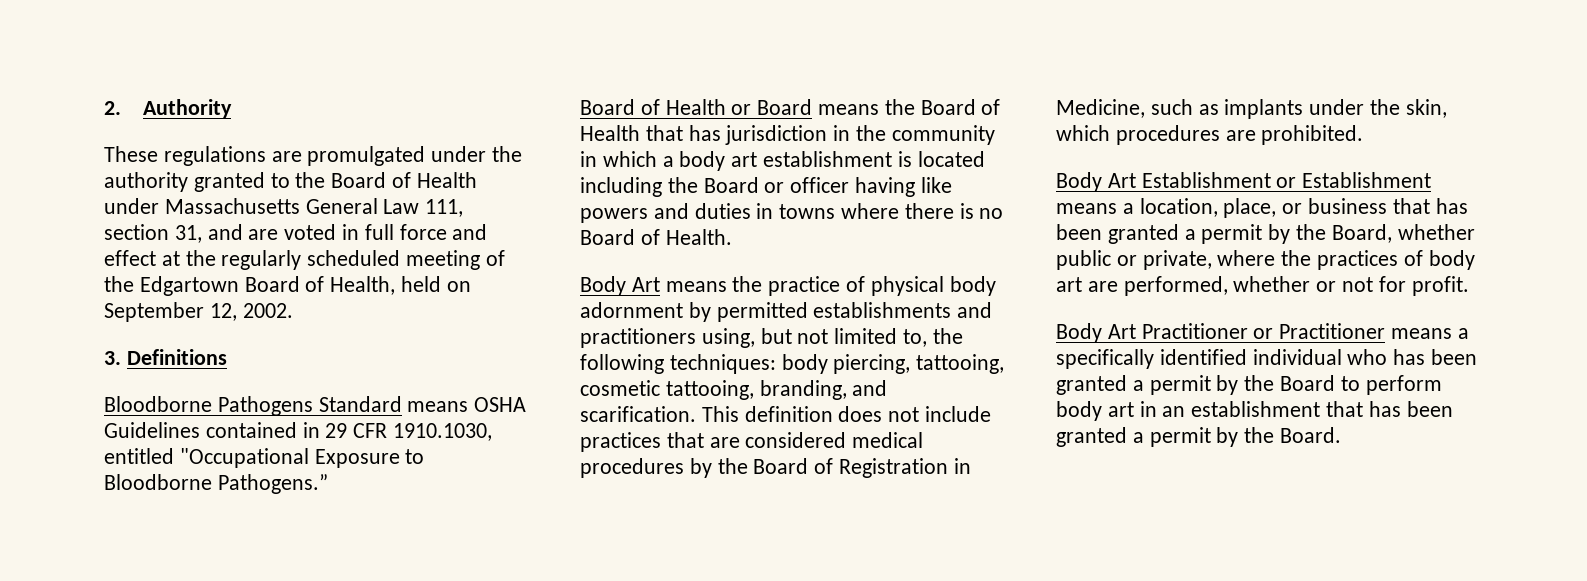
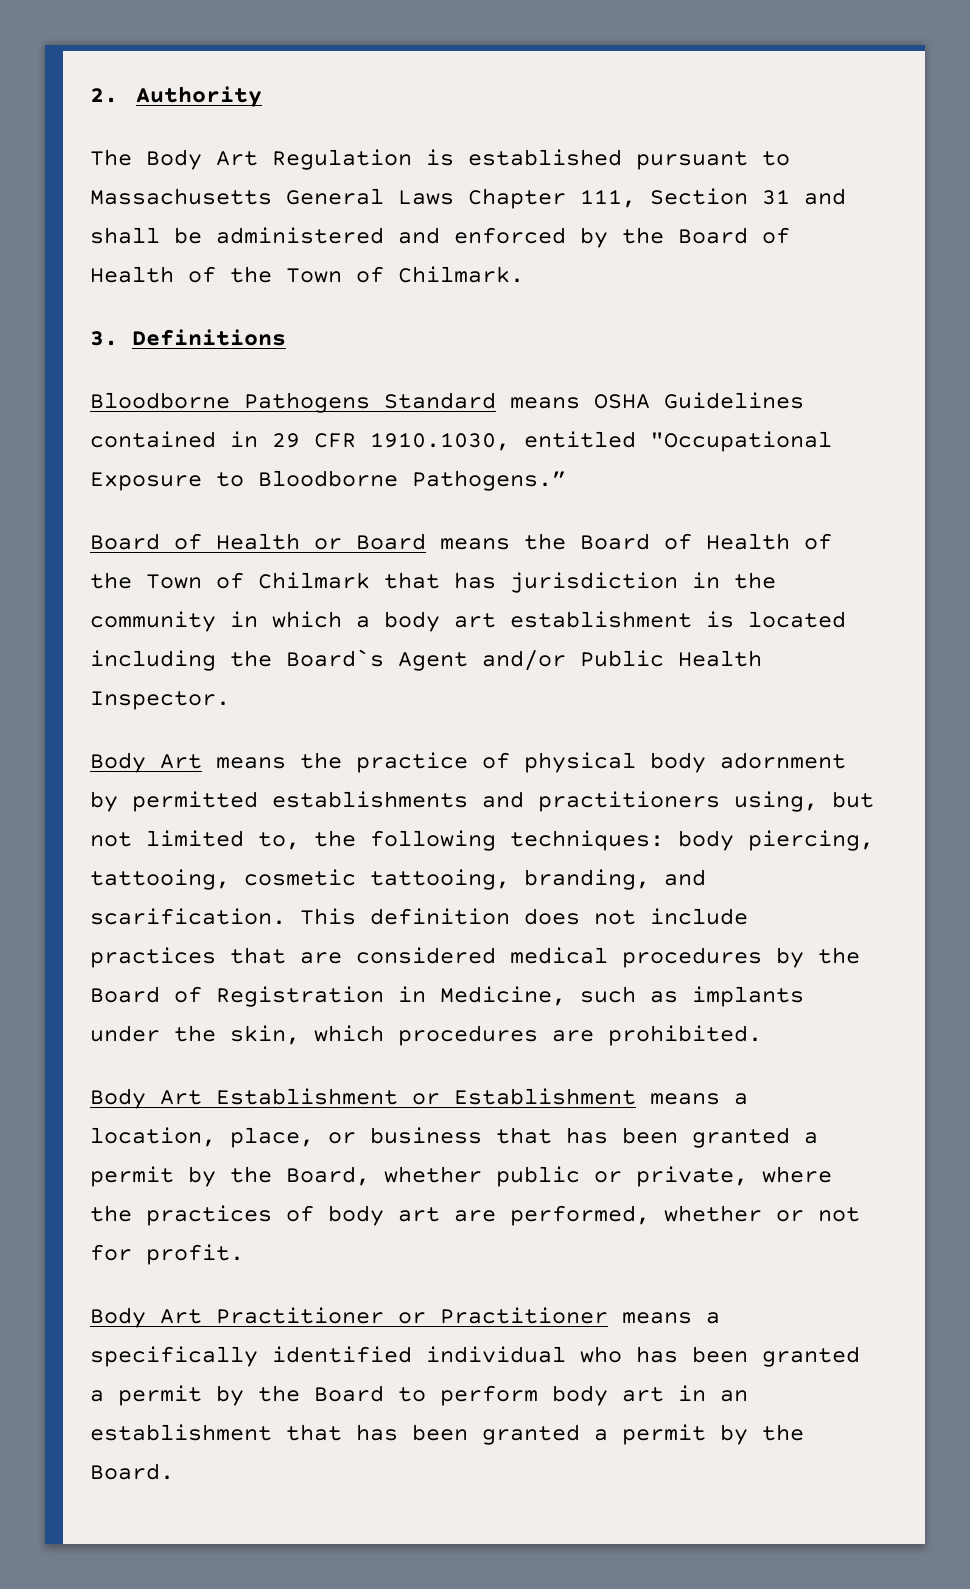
- These regulations are promulgated under the authority granted to the Board of Health under Massachusetts General Law 111, section 31, and are voted in full force and effect at the regularly scheduled meeting of the Edgartown Board of Health, held on September 12, 2002.
+ The Body Art Regulation is established pursuant to Massachusetts General Laws Chapter 111, Section 31 and shall be administered and enforced by the Board of Health of the Town of Chilmark.
- Board of Health or Board means the Board of Health that has jurisdiction in the community in which a body art establishment is located including the Board or officer having like powers and duties in towns where there is no Board of Health.
+ Board of Health or Board means the Board of Health of the Town of Chilmark that has jurisdiction in the community in which a body art establishment is located including the Board`s Agent and/or Public Health Inspector.

